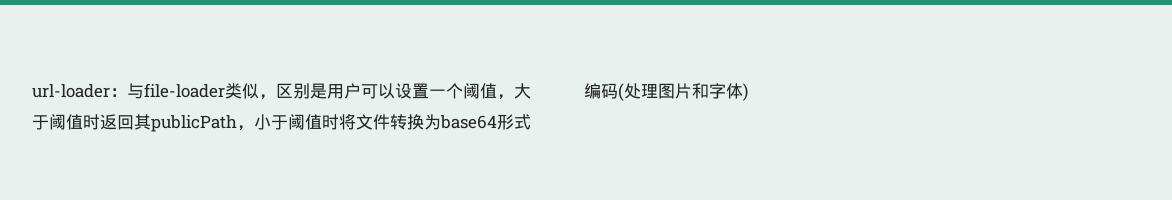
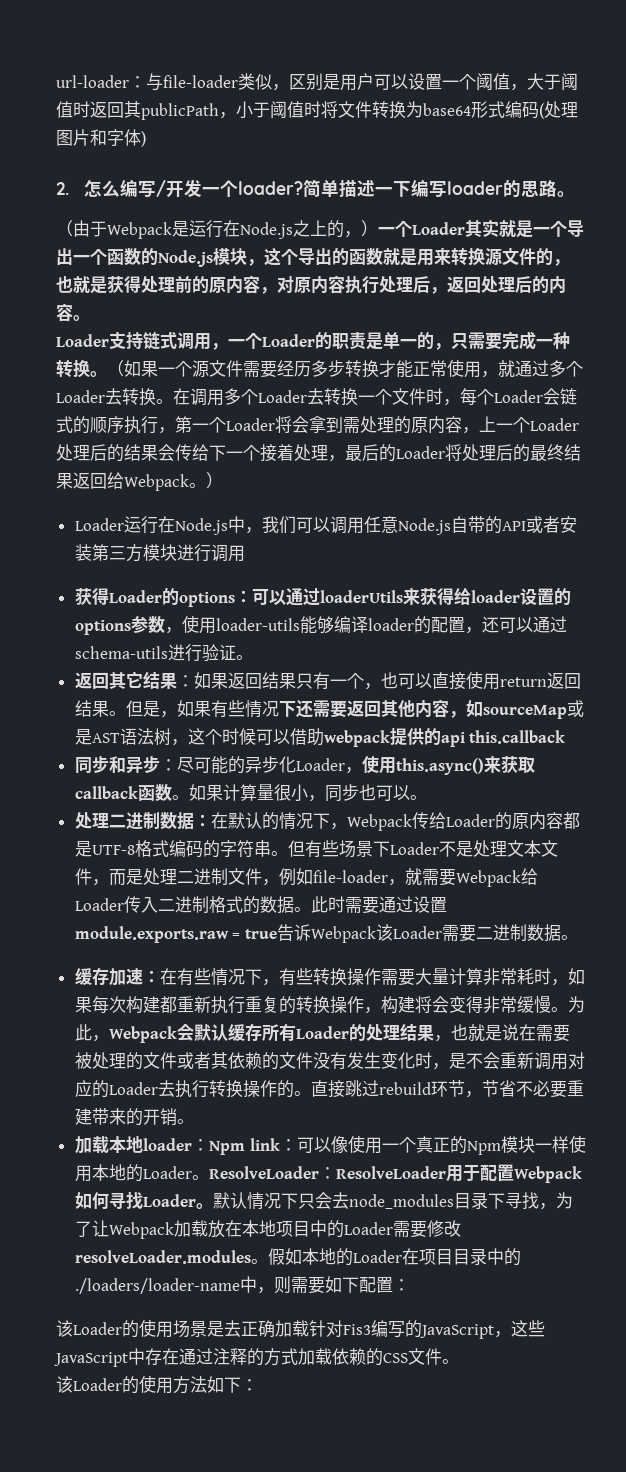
+ 2.怎么编写/开发一个loader?简单描述一下编写loader的思路。
+ （由于Webpack是运行在Node.js之上的，）一个Loader其实就是一个导出一个函数的Node.js模块，这个导出的函数就是用来转换源文件的，也就是获得处理前的原内容，对原内容执行处理后，返回处理后的内容。
+ Loader支持链式调用，一个Loader的职责是单一的，只需要完成一种转换。（如果一个源文件需要经历多步转换才能正常使用，就通过多个Loader去转换。在调用多个Loader去转换一个文件时，每个Loader会链式的顺序执行，第一个Loader将会拿到需处理的原内容，上一个Loader处理后的结果会传给下一个接着处理，最后的Loader将处理后的最终结果返回给Webpack。）
+ Loader运行在Node.js中，我们可以调用任意Node.js自带的API或者安装第三方模块进行调用
+ 获得Loader的options：可以通过loaderUtils来获得给loader设置的options参数，使用loader-utils能够编译loader的配置，还可以通过schema-utils进行验证。
+ 返回其它结果：如果返回结果只有一个，也可以直接使用return返回结果。但是，如果有些情况下还需要返回其他内容，如sourceMap或是AST语法树，这个时候可以借助webpack提供的api this.callback
+ 同步和异步：尽可能的异步化Loader，使用this.async()来获取callback函数。如果计算量很小，同步也可以。
+ 处理二进制数据：在默认的情况下，Webpack传给Loader的原内容都是UTF-8格式编码的字符串。但有些场景下Loader不是处理文本文件，而是处理二进制文件，例如file-loader，就需要Webpack给Loader传入二进制格式的数据。此时需要通过设置module.exports.raw = true告诉Webpack该Loader需要二进制数据。
+ 缓存加速：在有些情况下，有些转换操作需要大量计算非常耗时，如果每次构建都重新执行重复的转换操作，构建将会变得非常缓慢。为此，Webpack会默认缓存所有Loader的处理结果，也就是说在需要被处理的文件或者其依赖的文件没有发生变化时，是不会重新调用对应的Loader去执行转换操作的。直接跳过rebuild环节，节省不必要重建带来的开销。
+ 加载本地loader：Npm link：可以像使用一个真正的Npm模块一样使用本地的Loader。ResolveLoader：ResolveLoader用于配置Webpack如何寻找Loader。默认情况下只会去node_modules目录下寻找，为了让Webpack加载放在本地项目中的Loader需要修改resolveLoader.modules。假如本地的Loader在项目目录中的./loaders/loader-name中，则需要如下配置：
+ 该Loader的使用场景是去正确加载针对Fis3编写的JavaScript，这些JavaScript中存在通过注释的方式加载依赖的CSS文件。
+ 该Loader的使用方法如下：

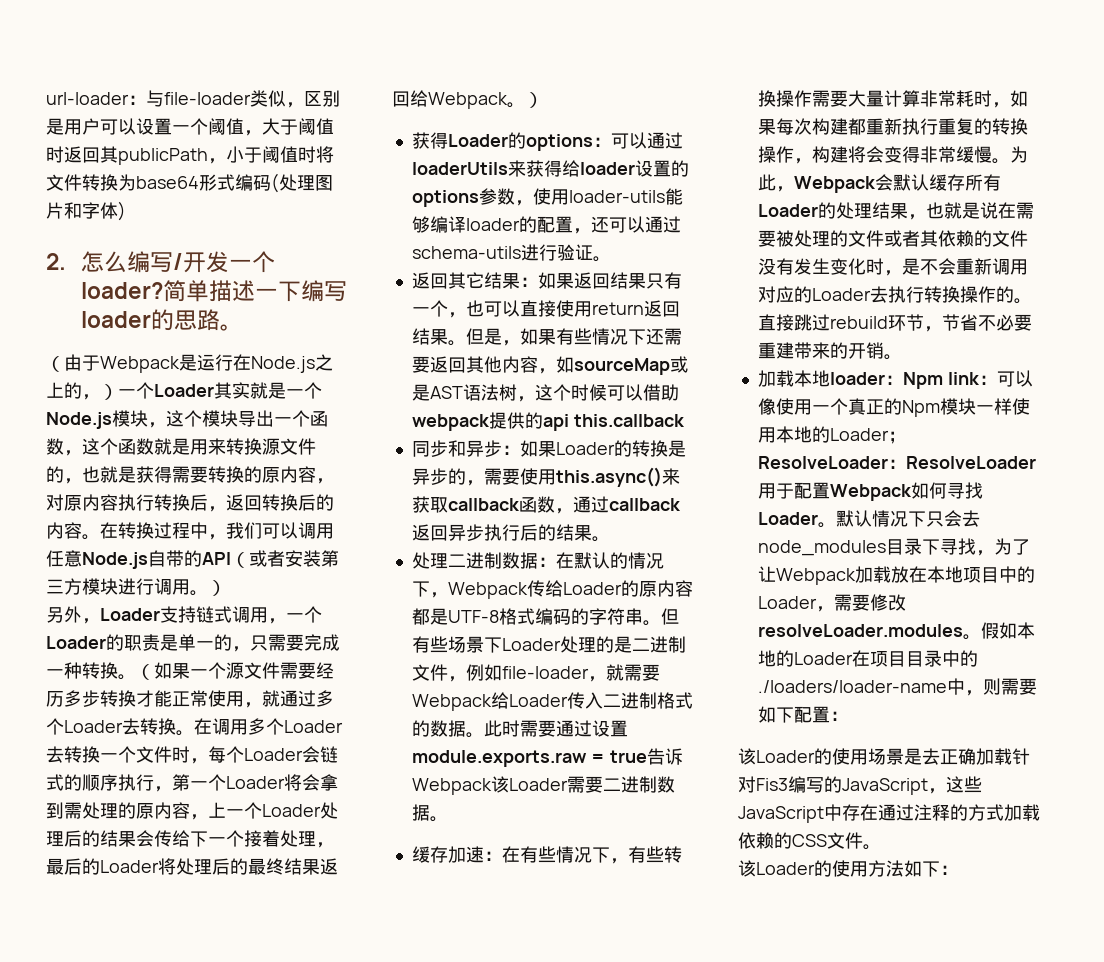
- （由于Webpack是运行在Node.js之上的，）一个Loader其实就是一个导出一个函数的Node.js模块，这个导出的函数就是用来转换源文件的，也就是获得处理前的原内容，对原内容执行处理后，返回处理后的内容。
- Loader支持链式调用，一个Loader的职责是单一的，只需要完成一种转换。
+ （由于Webpack是运行在Node.js之上的，）一个Loader其实就是一个Node.js模块，这个模块导出一个函数，这个函数就是用来转换源文件的，也就是获得需要转换的原内容，对原内容执行转换后，返回转换后的内容。在转换过程中，我们可以调用任意Node.js自带的API（或者安装第三方模块进行调用。）
+ 另外，Loader支持链式调用，一个Loader的职责是单一的，只需要完成一种转换。
- Loader运行在Node.js中，我们可以调用任意Node.js自带的API或者安装第三方模块进行调用
- 同步和异步：尽可能的异步化Loader，使用this.async()来获取callback函数。如果计算量很小，同步也可以。
+ 同步和异步：如果Loader的转换是异步的，需要使用this.async()来获取callback函数，通过callback返回异步执行后的结果。
- 但有些场景下Loader不是处理文本文件，而是处理二进制文件，例如file-loader，就需要Webpack给Loader传入二进制格式的数据。
+ 但有些场景下Loader处理的是二进制文件，例如file-loader，就需要Webpack给Loader传入二进制格式的数据。
- 加载本地loader：Npm link：可以像使用一个真正的Npm模块一样使用本地的Loader。ResolveLoader：ResolveLoader用于配置Webpack如何寻找Loader。
+ 加载本地loader：Npm link：可以像使用一个真正的Npm模块一样使用本地的Loader；ResolveLoader：ResolveLoader用于配置Webpack如何寻找Loader。
- 默认情况下只会去node_modules目录下寻找，为了让Webpack加载放在本地项目中的Loader需要修改resolveLoader.modules。
+ 默认情况下只会去node_modules目录下寻找，为了让Webpack加载放在本地项目中的Loader，需要修改resolveLoader.modules。

